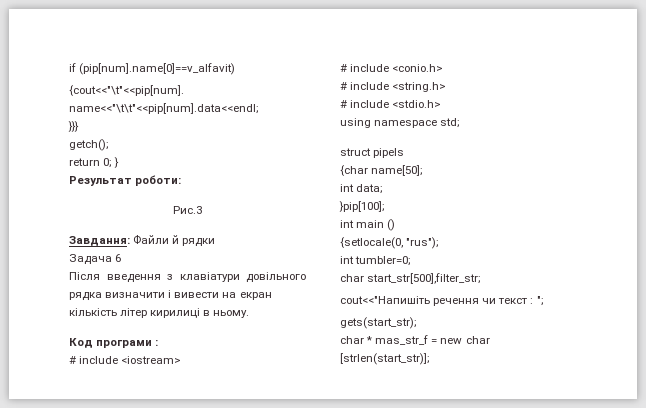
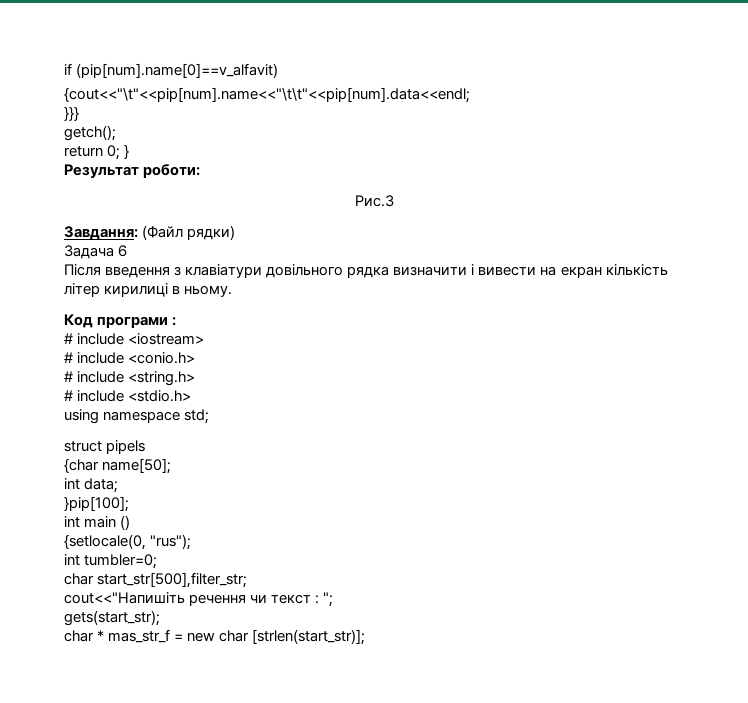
- Завдання: Файли й рядки
+ Завдання: (Файл рядки)

